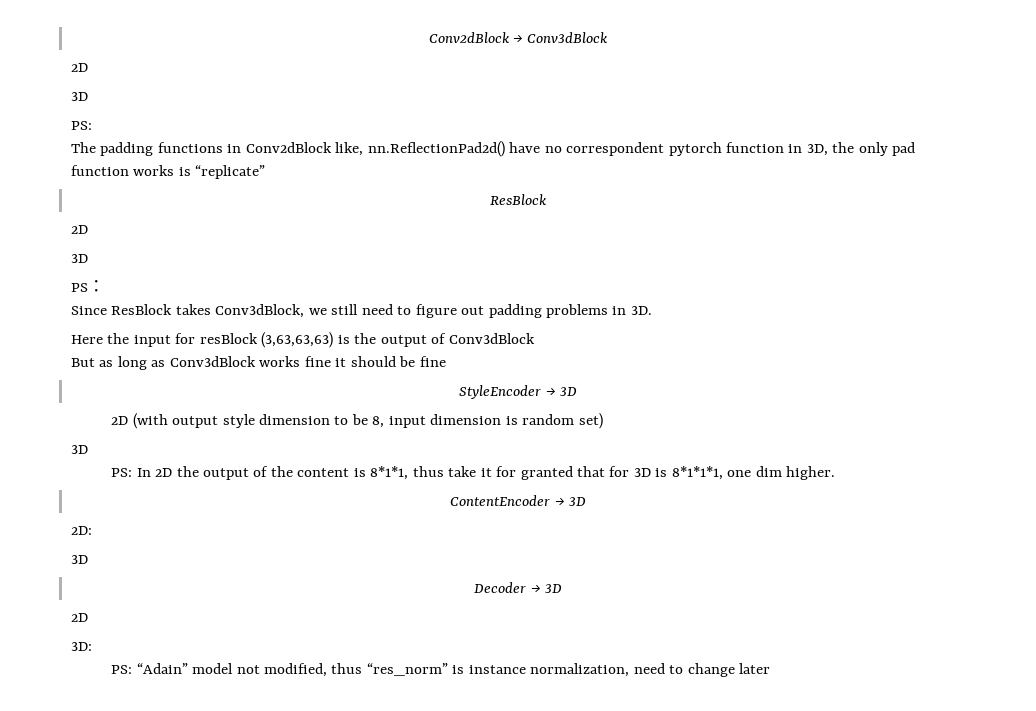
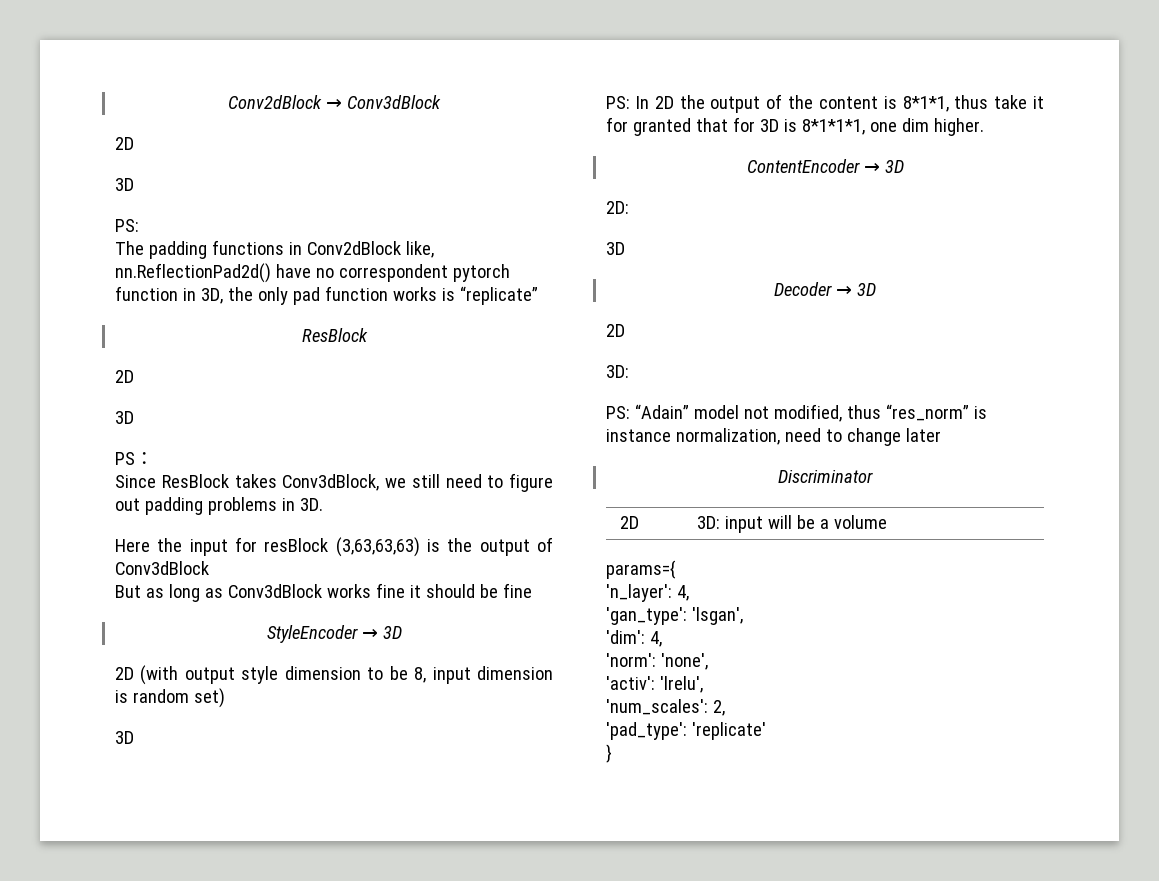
+ Discriminator
+ 2D | 3D: input will be a volume
+ params={
+ 'n_layer': 4,
+ 'gan_type': 'lsgan',
+ 'dim': 4,
+ 'norm': 'none',
+ 'activ': 'lrelu',
+ 'num_scales': 2,
+ 'pad_type': 'replicate'
+ }

